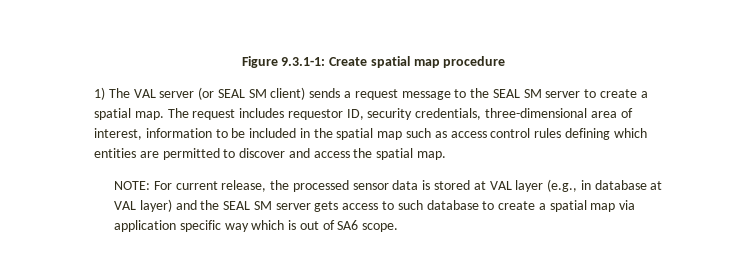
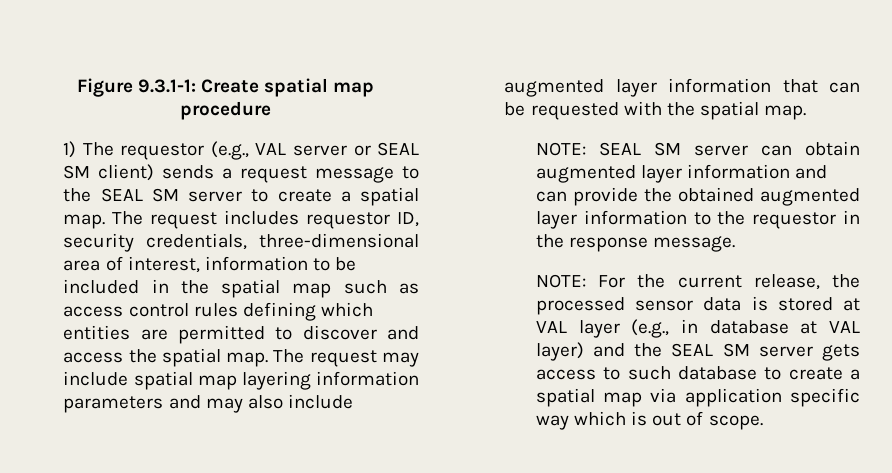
- 1) The VAL server (or SEAL SM client) sends a request message to the SEAL SM server to create a spatial map.
+ 1) The requestor (e.g., VAL server or SEAL SM client) sends a request message to the SEAL SM server to create a spatial map.
+ The request may include spatial map layering information parameters and may also include augmented layer information that can be requested with the spatial map.
+ NOTE: SEAL SM server can obtain augmented layer information and can provide the obtained augmented layer information to the requestor in the response message.
- NOTE: For current release, the processed sensor data is stored at VAL layer (e.g., in database at VAL layer) and the SEAL SM server gets access to such database to create a spatial map via application specific way which is out of SA6 scope.
+ NOTE: For the current release, the processed sensor data is stored at VAL layer (e.g., in database at VAL layer) and the SEAL SM server gets access to such database to create a spatial map via application specific way which is out of scope.

